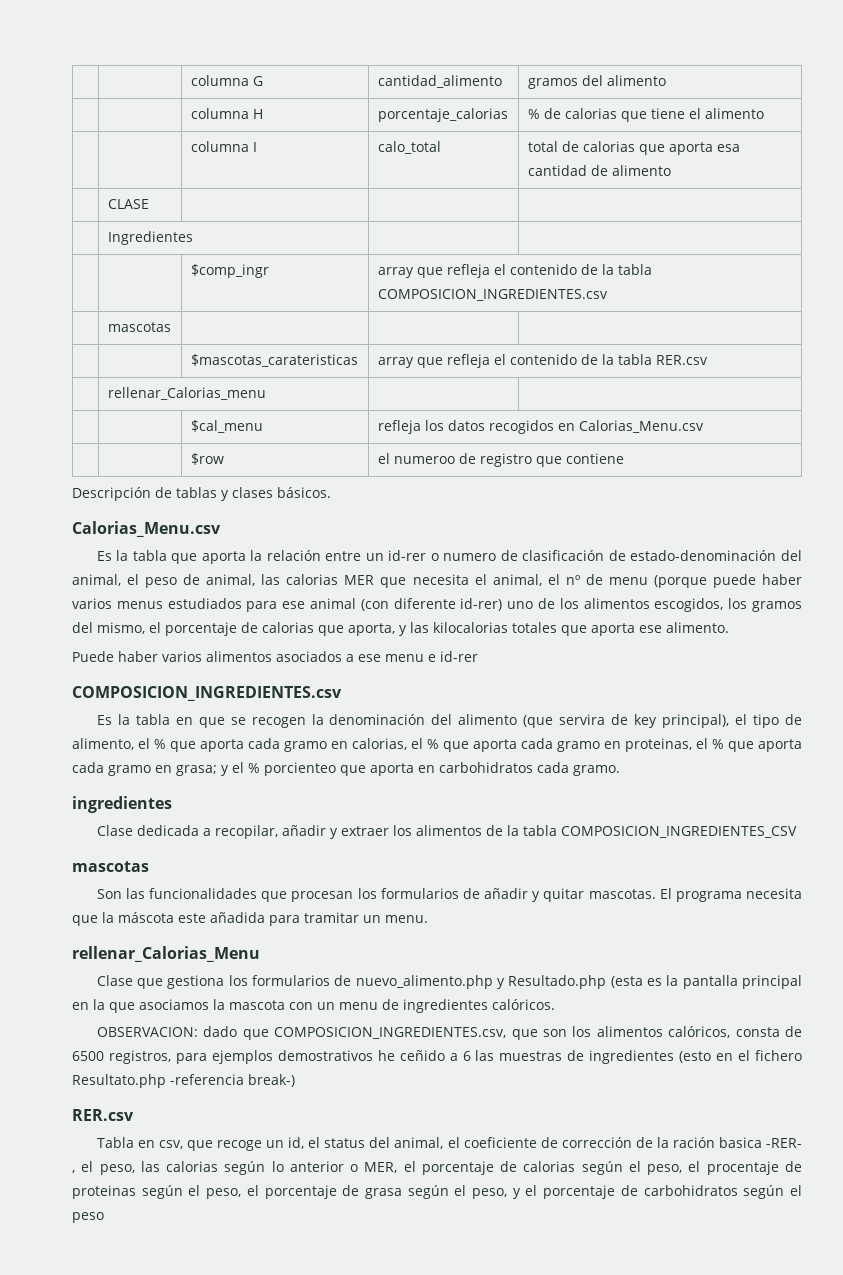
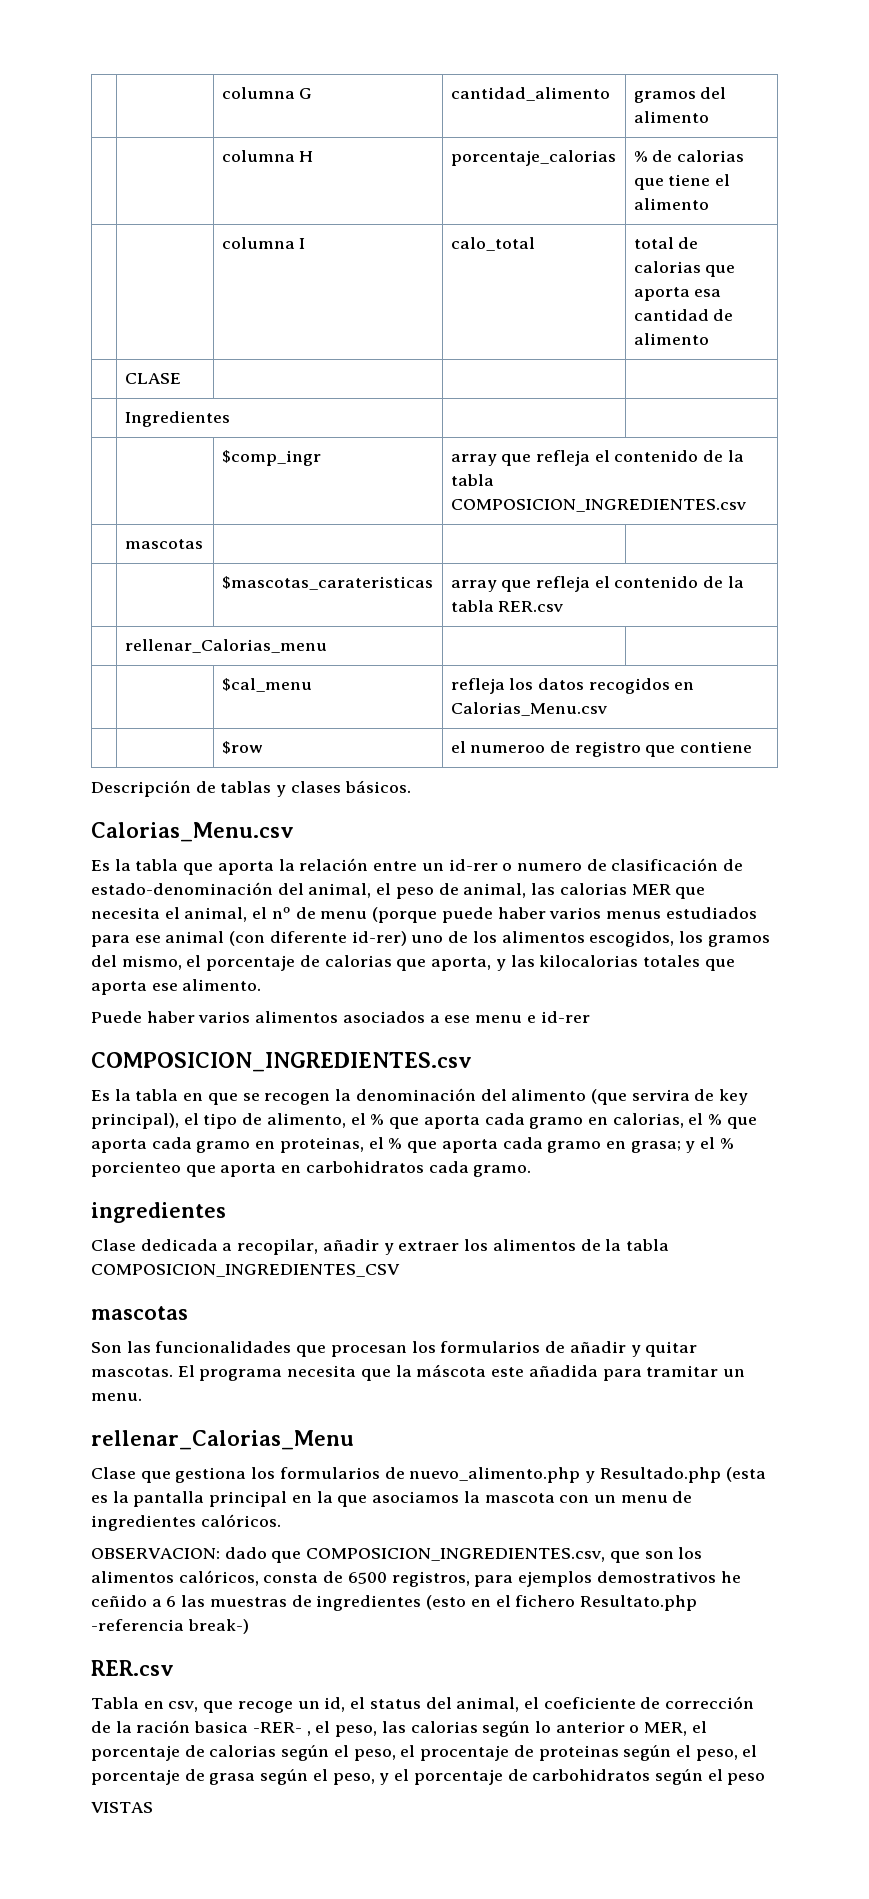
+ VISTAS

